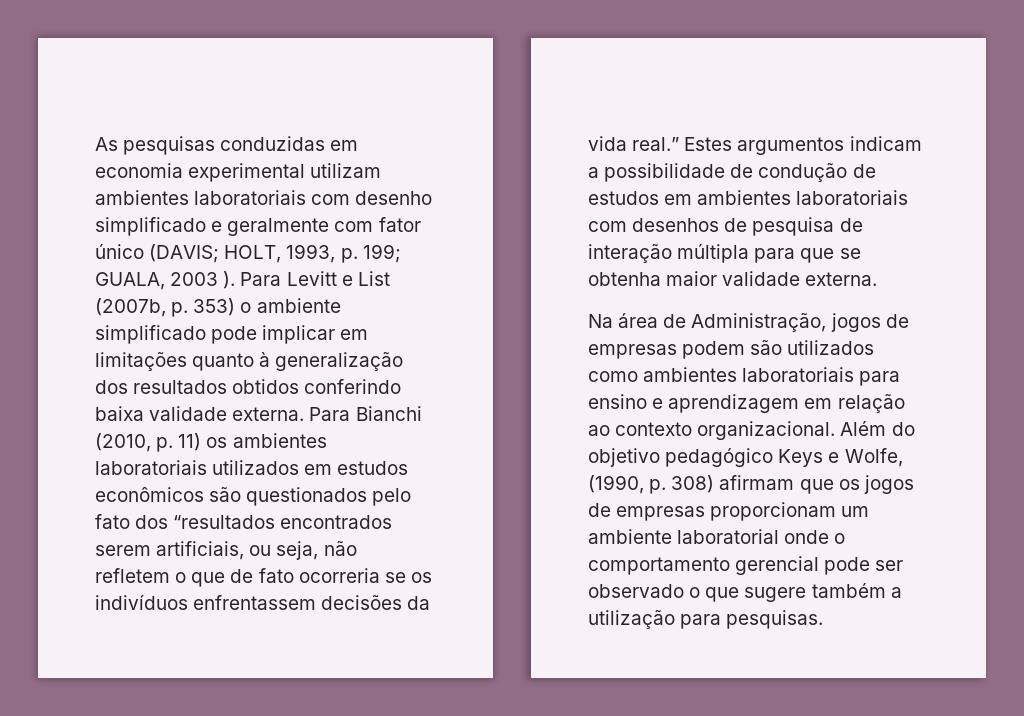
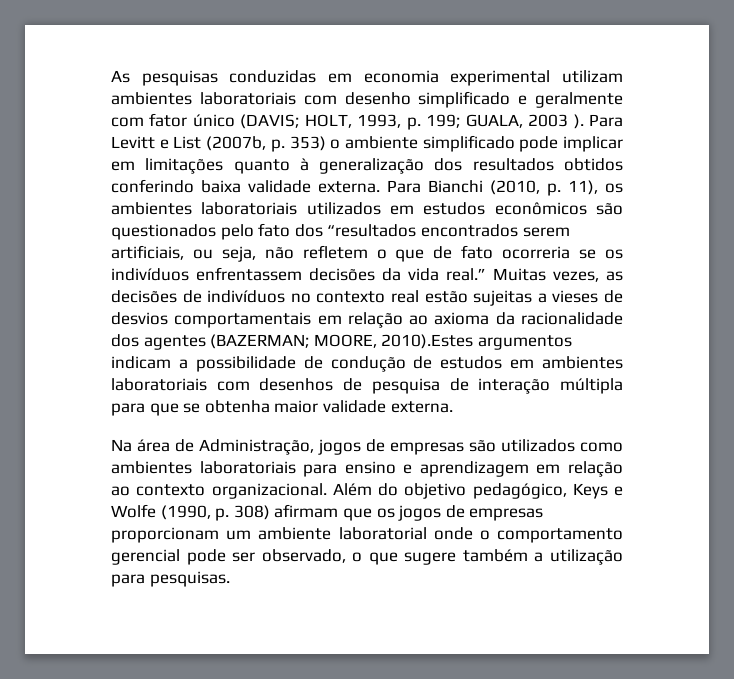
- Para Bianchi (2010, p. 11) os ambientes laboratoriais utilizados em estudos econômicos são questionados pelo fato dos “resultados encontrados serem artificiais, ou seja, não refletem o que de fato ocorreria se os indivíduos enfrentassem decisões da vida real.”
+ Para Bianchi (2010, p. 11), os ambientes laboratoriais utilizados em estudos econômicos são questionados pelo fato dos “resultados encontrados serem artificiais, ou seja, não refletem o que de fato ocorreria se os indivíduos enfrentassem decisões da vida real.”
- Estes argumentos indicam a possibilidade de condução de estudos em ambientes laboratoriais com desenhos de pesquisa de interação múltipla para que se obtenha maior validade externa.
+ Muitas vezes, as decisões de indivíduos no contexto real estão sujeitas a vieses de desvios comportamentais em relação ao axioma da racionalidade dos agentes (BAZERMAN; MOORE, 2010).Estes argumentos indicam a possibilidade de condução de estudos em ambientes laboratoriais com desenhos de pesquisa de interação múltipla para que se obtenha maior validade externa.
- Na área de Administração, jogos de empresas podem são utilizados como ambientes laboratoriais para ensino e aprendizagem em relação ao contexto organizacional.
+ Na área de Administração, jogos de empresas são utilizados como ambientes laboratoriais para ensino e aprendizagem em relação ao contexto organizacional.
- Além do objetivo pedagógico Keys e Wolfe, (1990, p. 308) afirmam que os jogos de empresas proporcionam um ambiente laboratorial onde o comportamento gerencial pode ser observado o que sugere também a utilização para pesquisas.
+ Além do objetivo pedagógico, Keys e Wolfe (1990, p. 308) afirmam que os jogos de empresas proporcionam um ambiente laboratorial onde o comportamento gerencial pode ser observado, o que sugere também a utilização para pesquisas.

